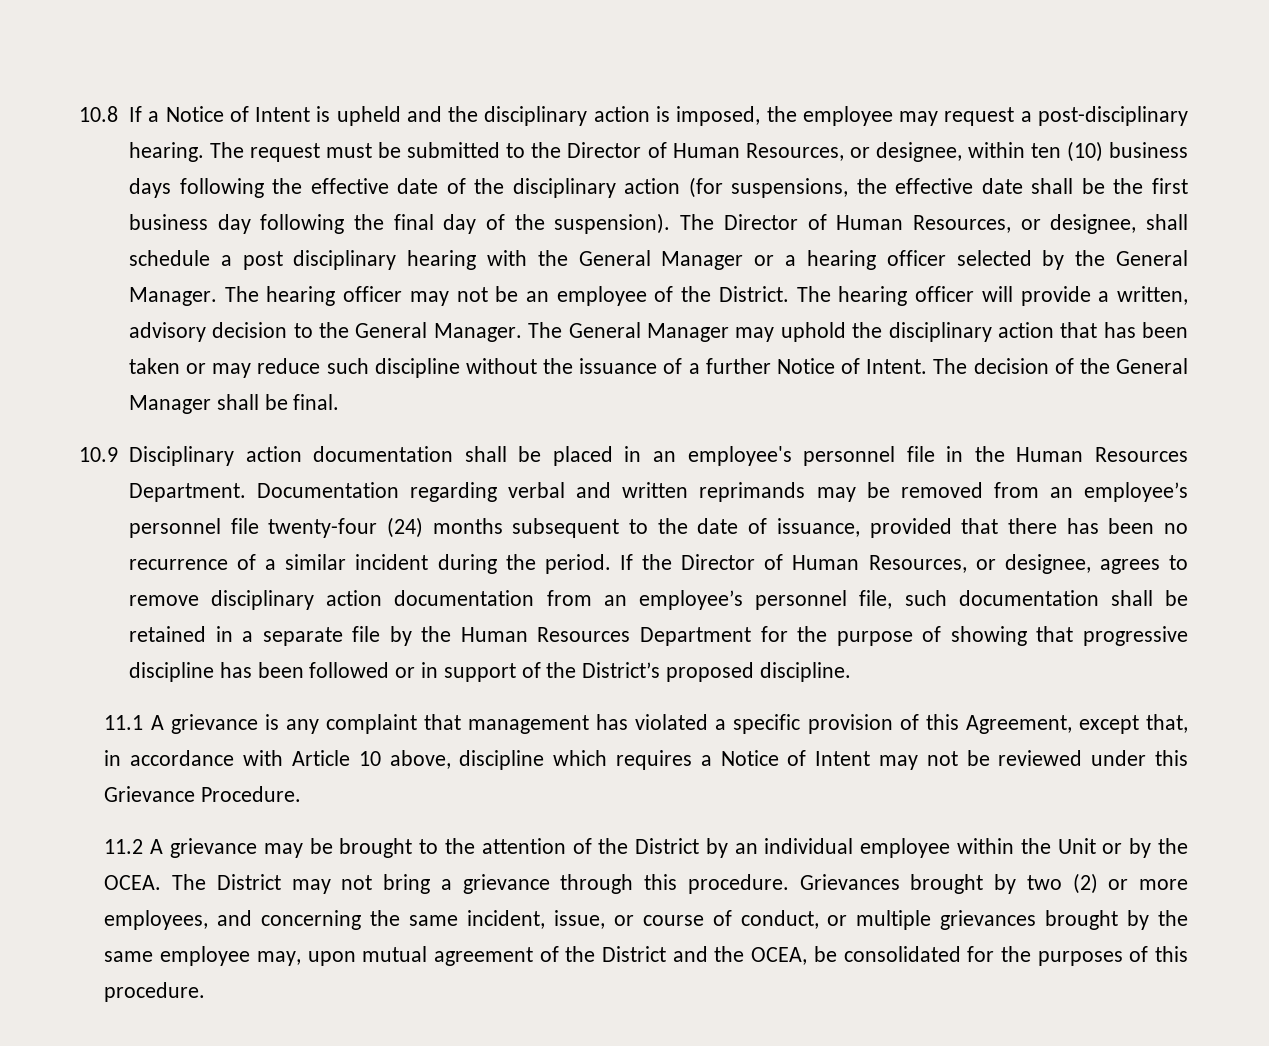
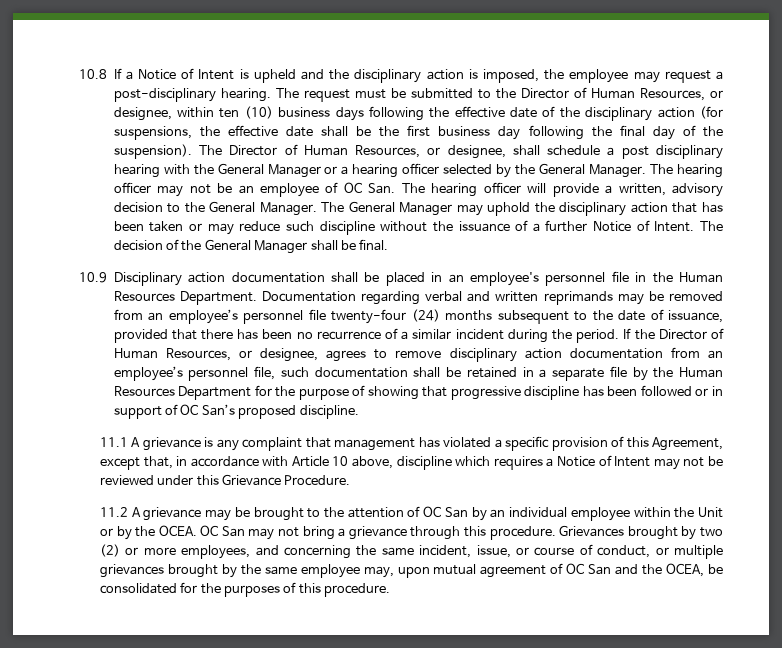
- The hearing officer may not be an employee of the District. The hearing officer will provide a written, advisory decision to the General Manager.
+ The hearing officer may not be an employee of OC San. The hearing officer will provide a written, advisory decision to the General Manager.
- If the Director of Human Resources, or designee, agrees to remove disciplinary action documentation from an employee’s personnel file, such documentation shall be retained in a separate file by the Human Resources Department for the purpose of showing that progressive discipline has been followed or in support of the District’s proposed discipline.
+ If the Director of Human Resources, or designee, agrees to remove disciplinary action documentation from an employee’s personnel file, such documentation shall be retained in a separate file by the Human Resources Department for the purpose of showing that progressive discipline has been followed or in support of OC San’s proposed discipline.
- 11.2 A grievance may be brought to the attention of the District by an individual employee within the Unit or by the OCEA.
+ 11.2 A grievance may be brought to the attention of OC San by an individual employee within the Unit or by the OCEA.
- The District may not bring a grievance through this procedure.
+ OC San may not bring a grievance through this procedure.
- Grievances brought by two (2) or more employees, and concerning the same incident, issue, or course of conduct, or multiple grievances brought by the same employee may, upon mutual agreement of the District and the OCEA, be consolidated for the purposes of this procedure.
+ Grievances brought by two (2) or more employees, and concerning the same incident, issue, or course of conduct, or multiple grievances brought by the same employee may, upon mutual agreement of OC San and the OCEA, be consolidated for the purposes of this procedure.

